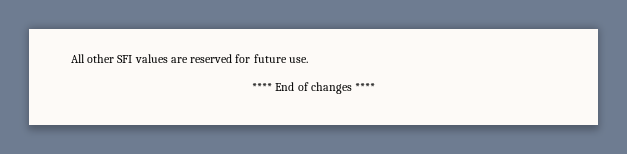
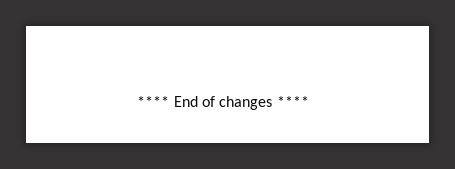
- All other SFI values are reserved for future use.

